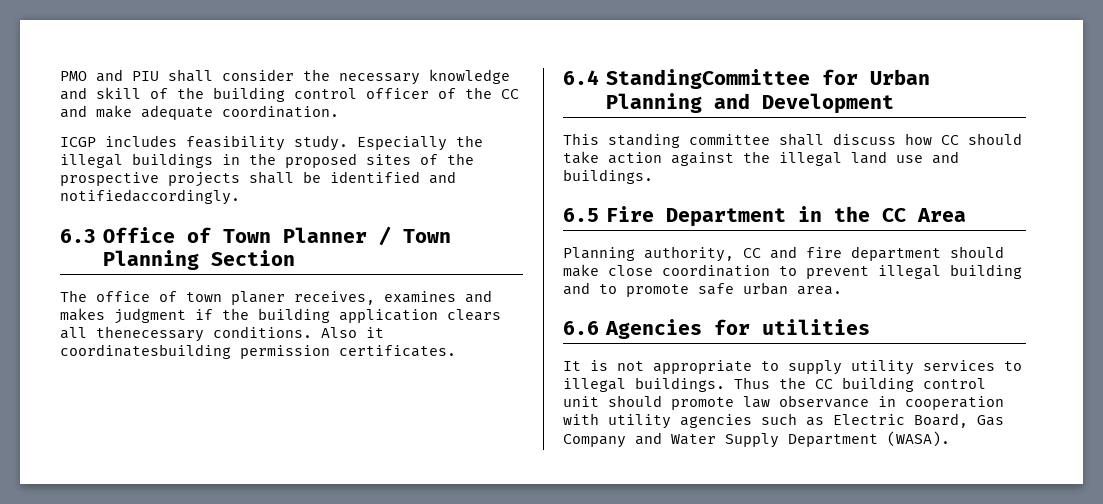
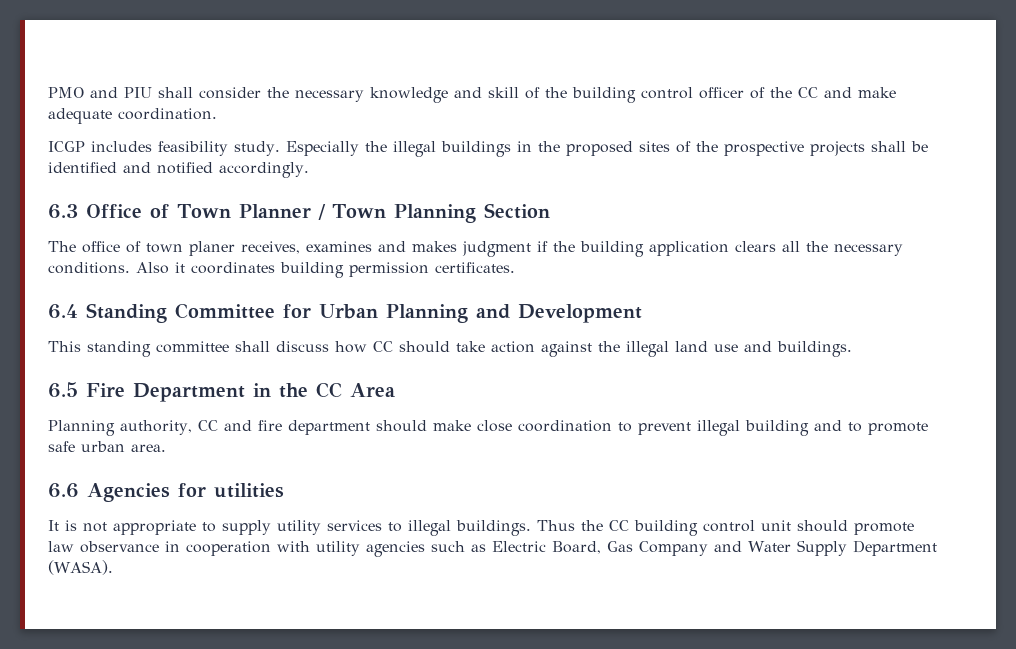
- Especially the illegal buildings in the proposed sites of the prospective projects shall be identified and notifiedaccordingly.
+ Especially the illegal buildings in the proposed sites of the prospective projects shall be identified and notified accordingly.
- The office of town planer receives, examines and makes judgment if the building application clears all thenecessary conditions.
+ The office of town planer receives, examines and makes judgment if the building application clears all the necessary conditions.
- Also it coordinatesbuilding permission certificates.
+ Also it coordinates building permission certificates.
- 6.4 StandingCommittee for Urban Planning and Development
+ 6.4 Standing Committee for Urban Planning and Development

